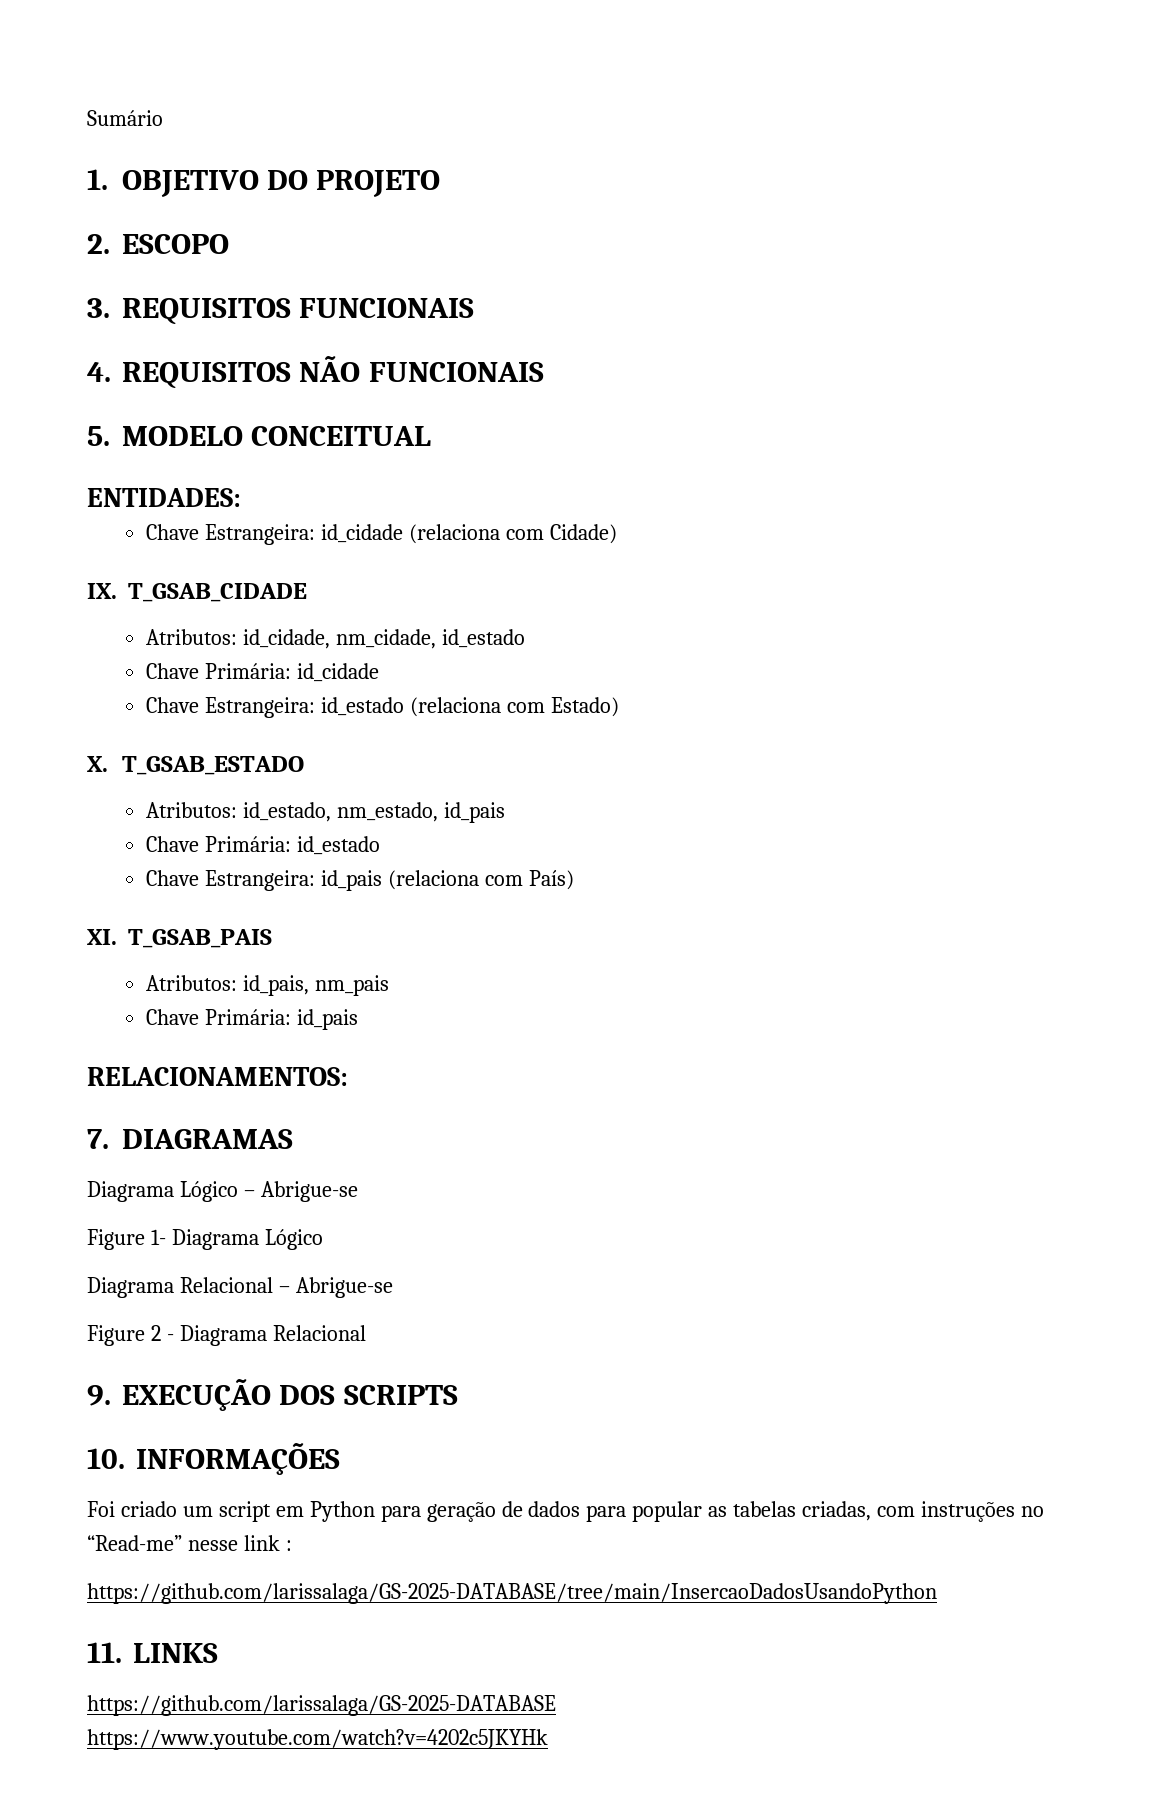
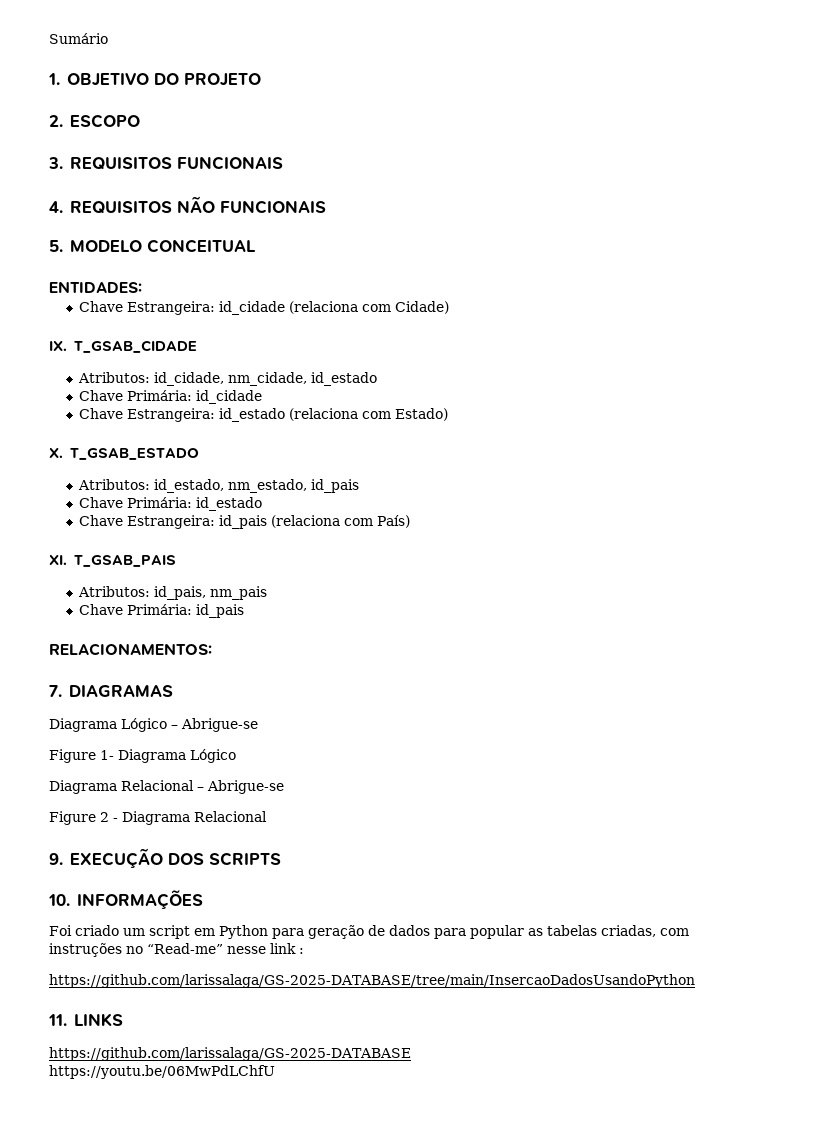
- https://www.youtube.com/watch?v=4202c5JKYHk
+ https://youtu.be/06MwPdLChfU

